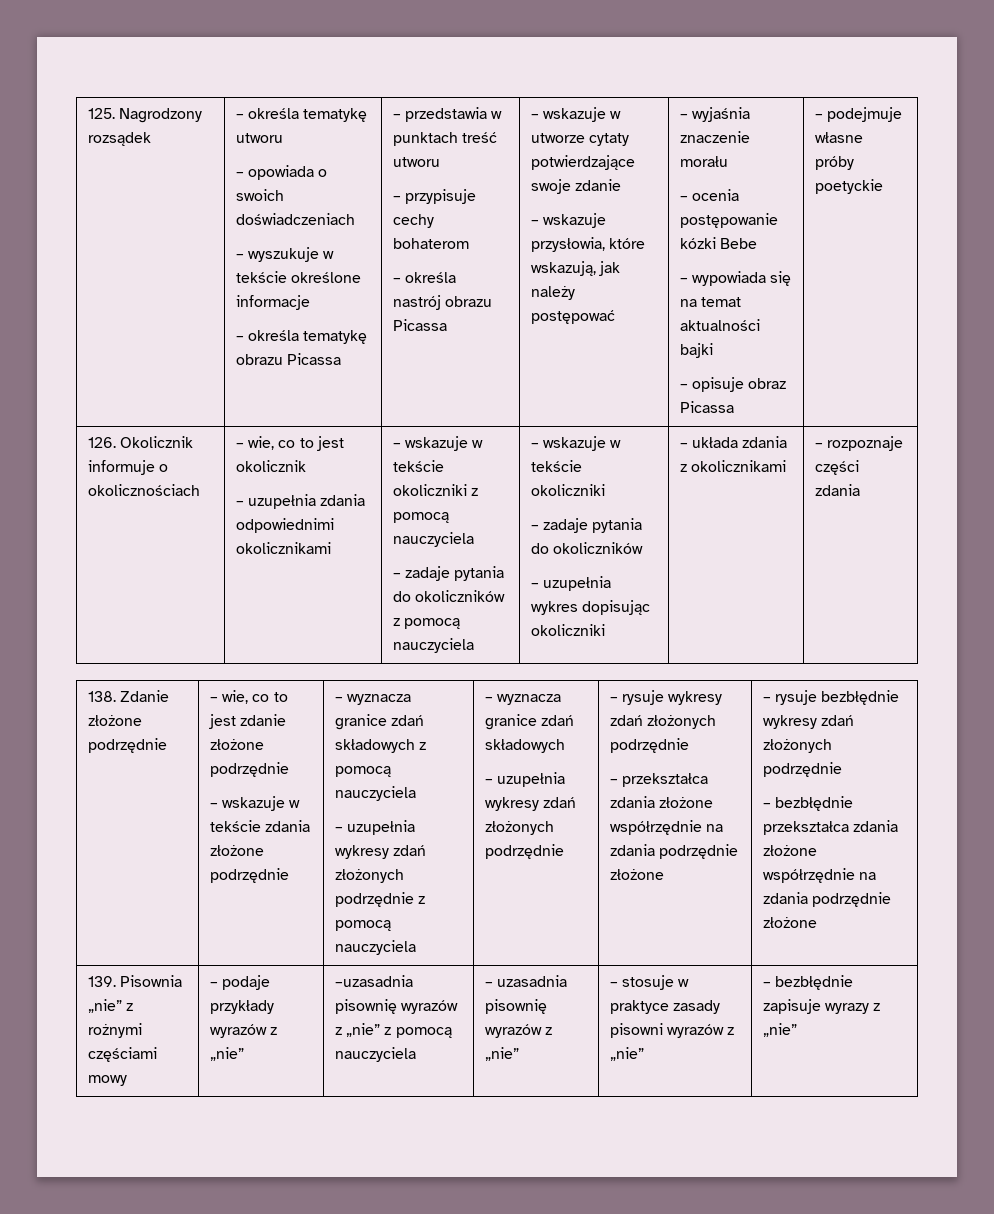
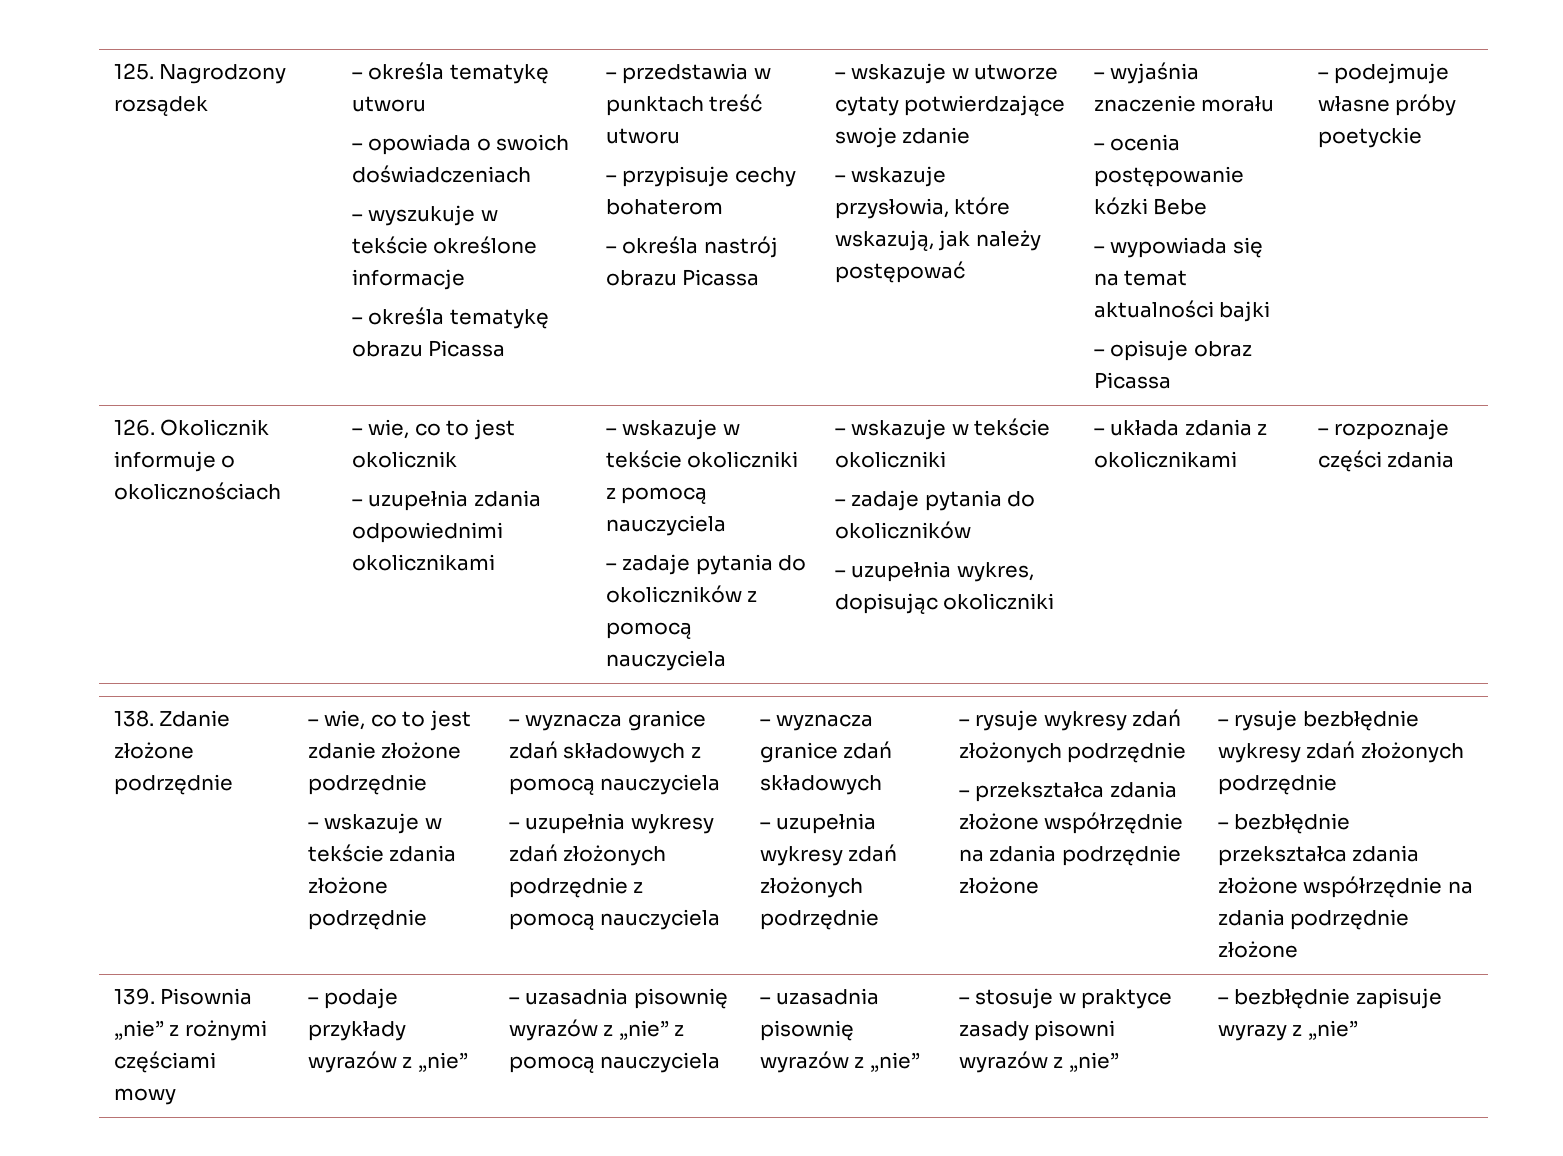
- – uzupełnia wykres dopisując okoliczniki
+ – uzupełnia wykres, dopisując okoliczniki
- –uzasadnia pisownię wyrazów z „nie” z pomocą nauczyciela
+ – uzasadnia pisownię wyrazów z „nie” z pomocą nauczyciela

